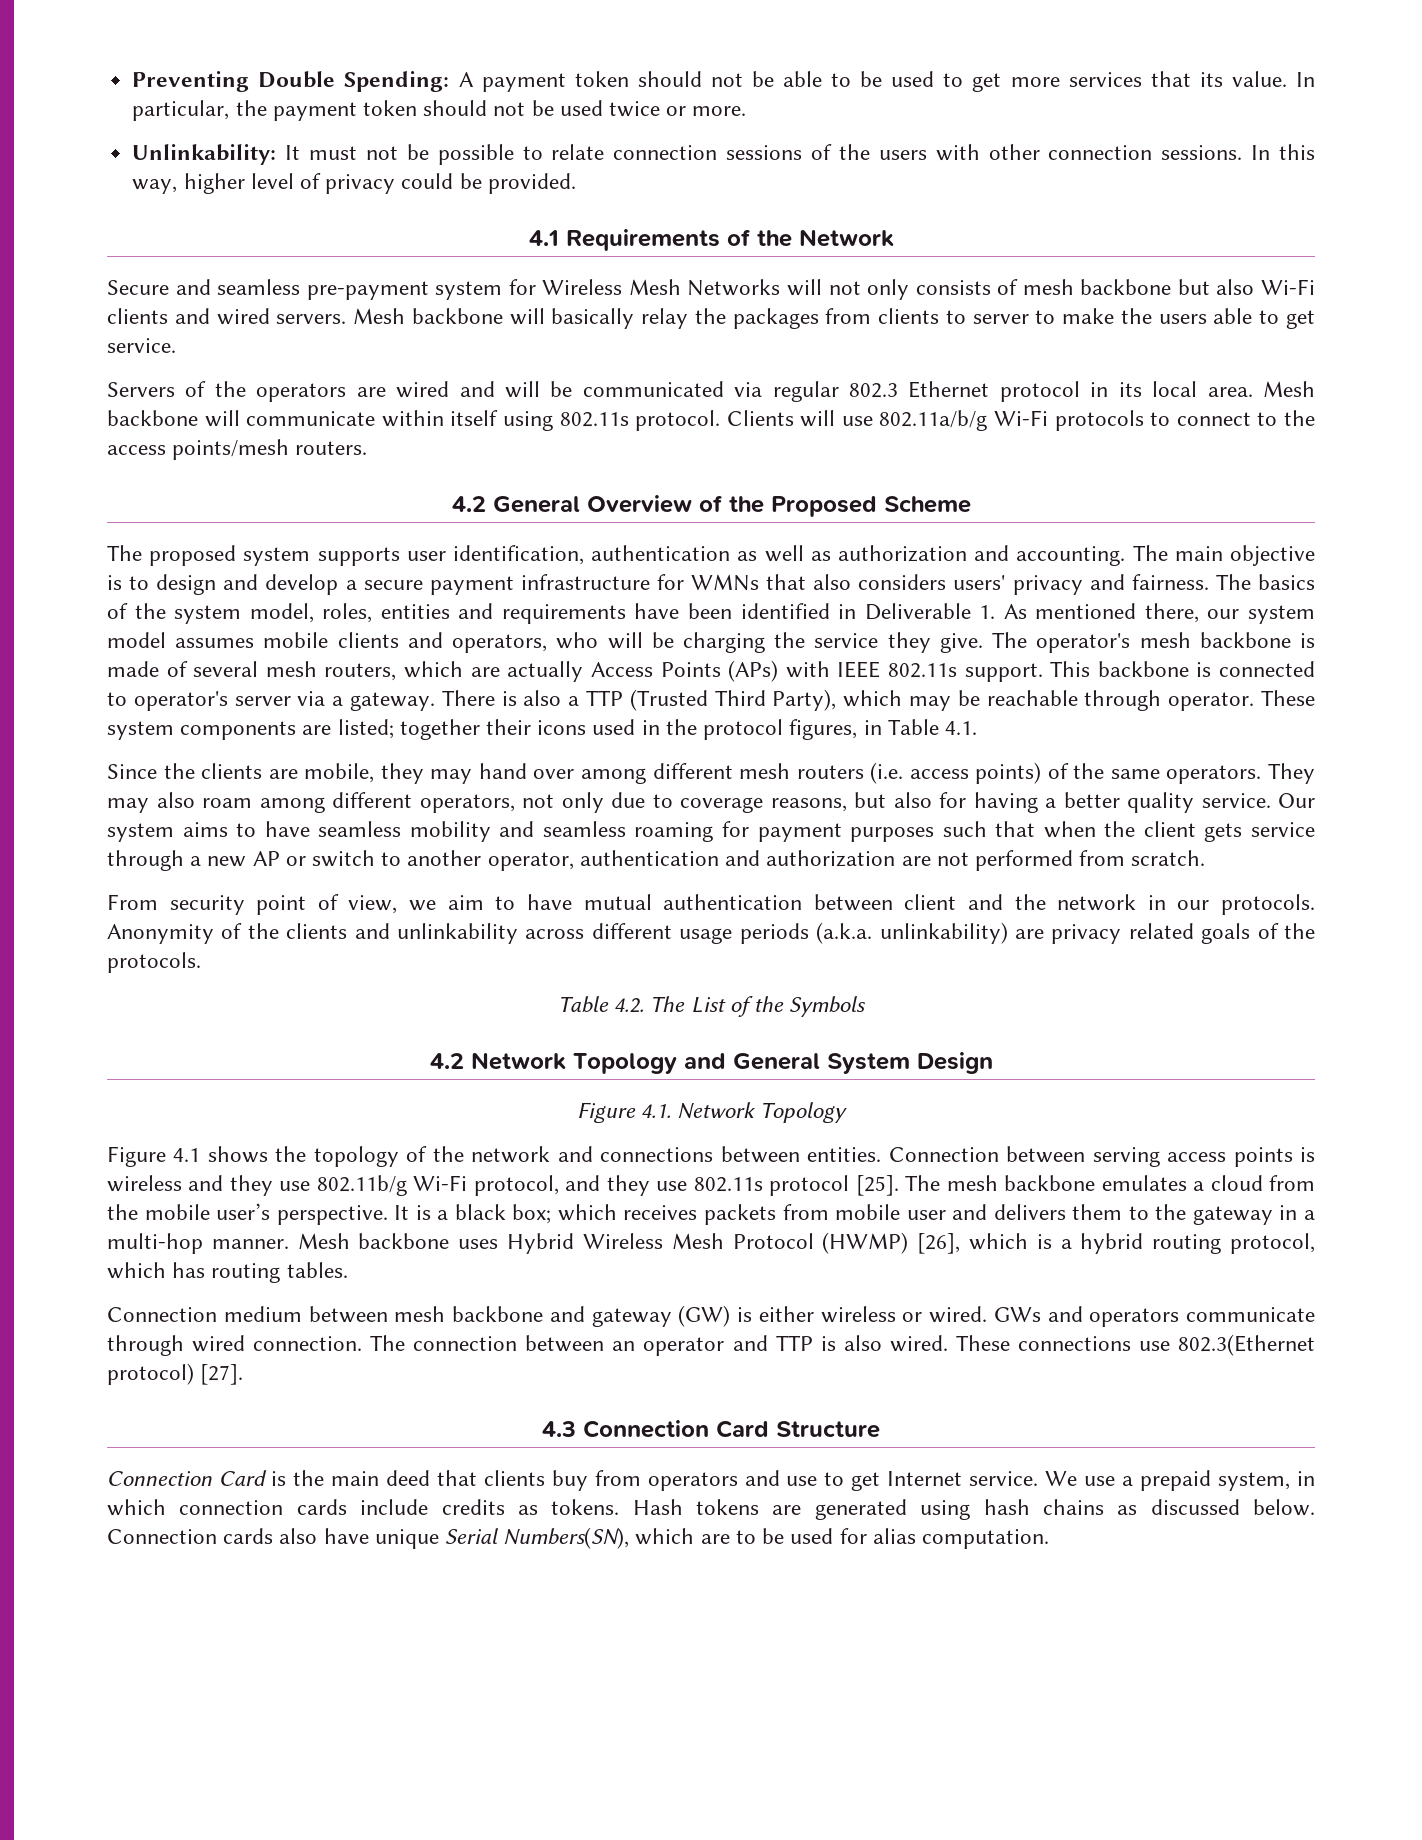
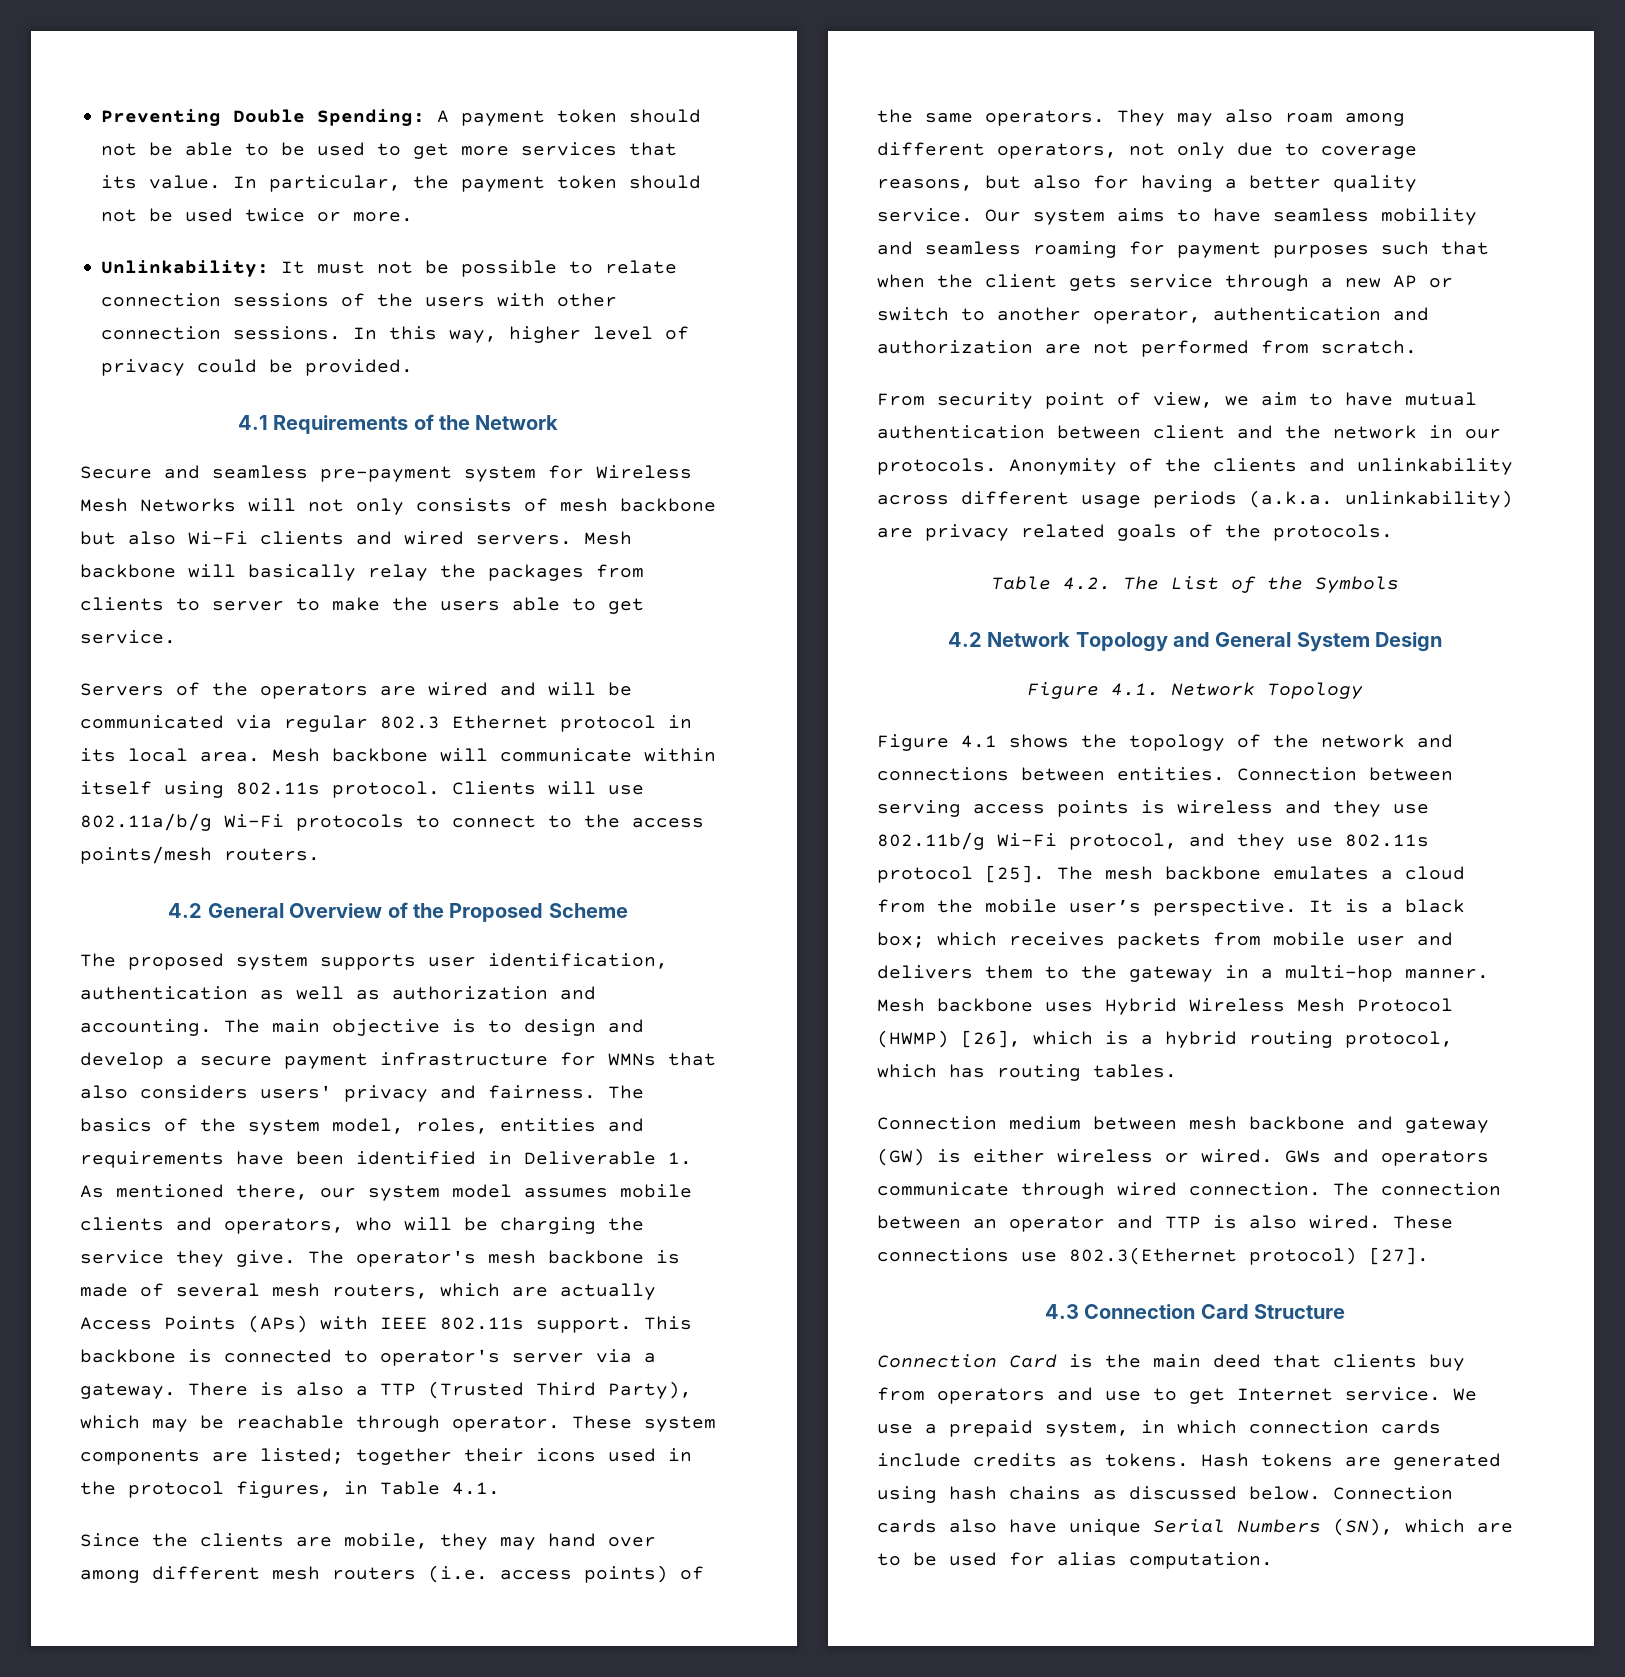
- Connection cards also have unique Serial Numbers(SN), which are to be used for alias computation.
+ Connection cards also have unique Serial Numbers (SN), which are to be used for alias computation.

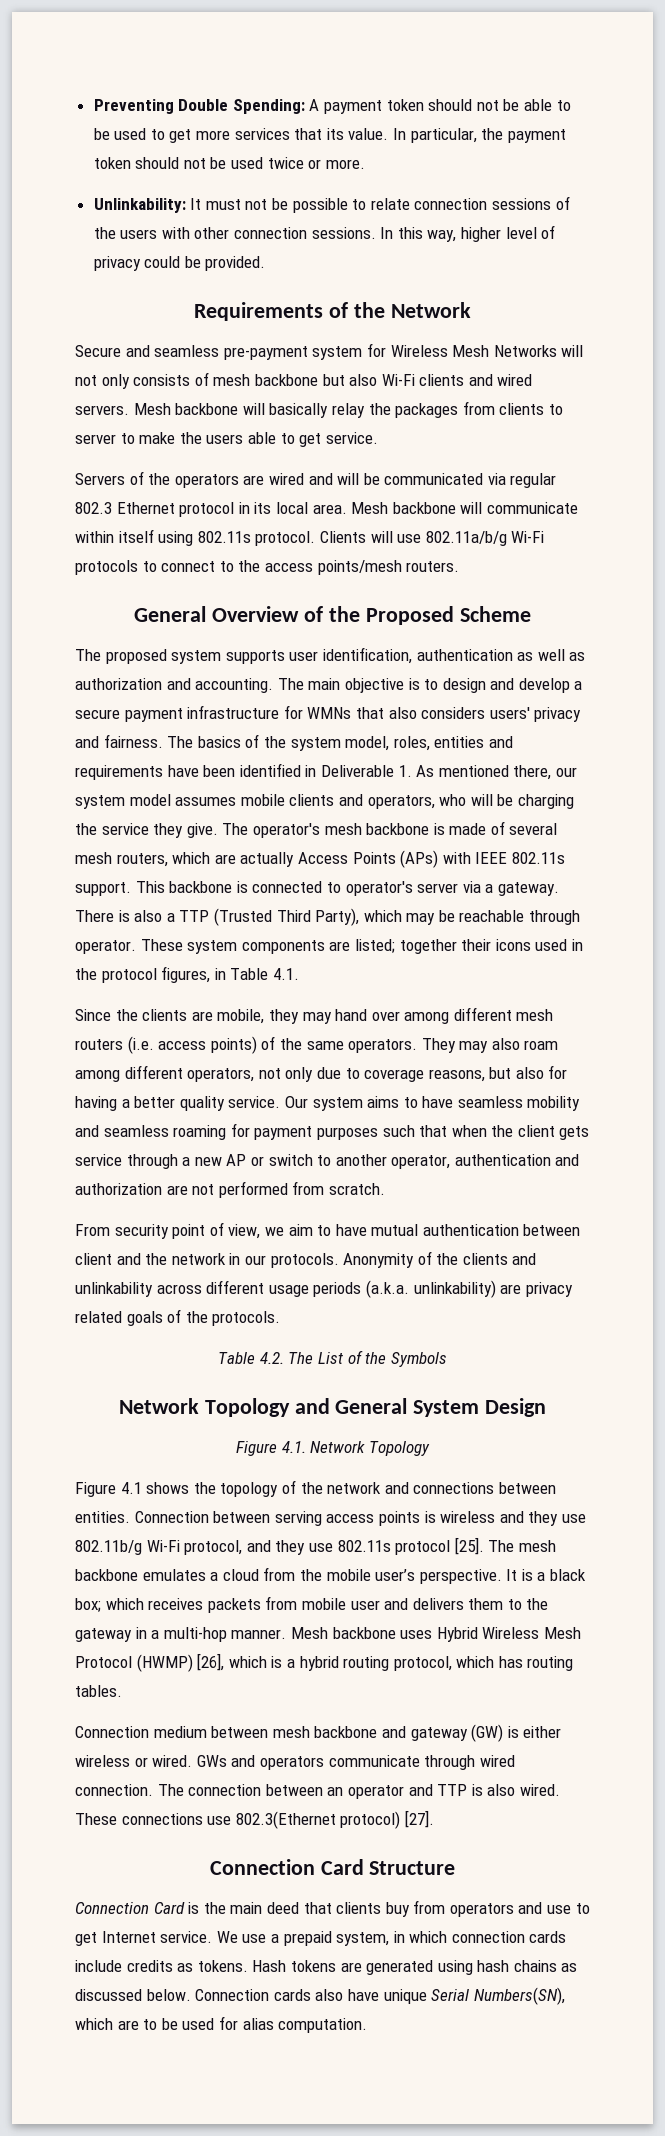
- 4.1 Requirements of the Network
+ Requirements of the Network
- 4.2 General Overview of the Proposed Scheme
+ General Overview of the Proposed Scheme
- 4.2 Network Topology and General System Design
+ Network Topology and General System Design
- 4.3 Connection Card Structure
+ Connection Card Structure
- Connection cards also have unique Serial Numbers (SN), which are to be used for alias computation.
+ Connection cards also have unique Serial Numbers(SN), which are to be used for alias computation.

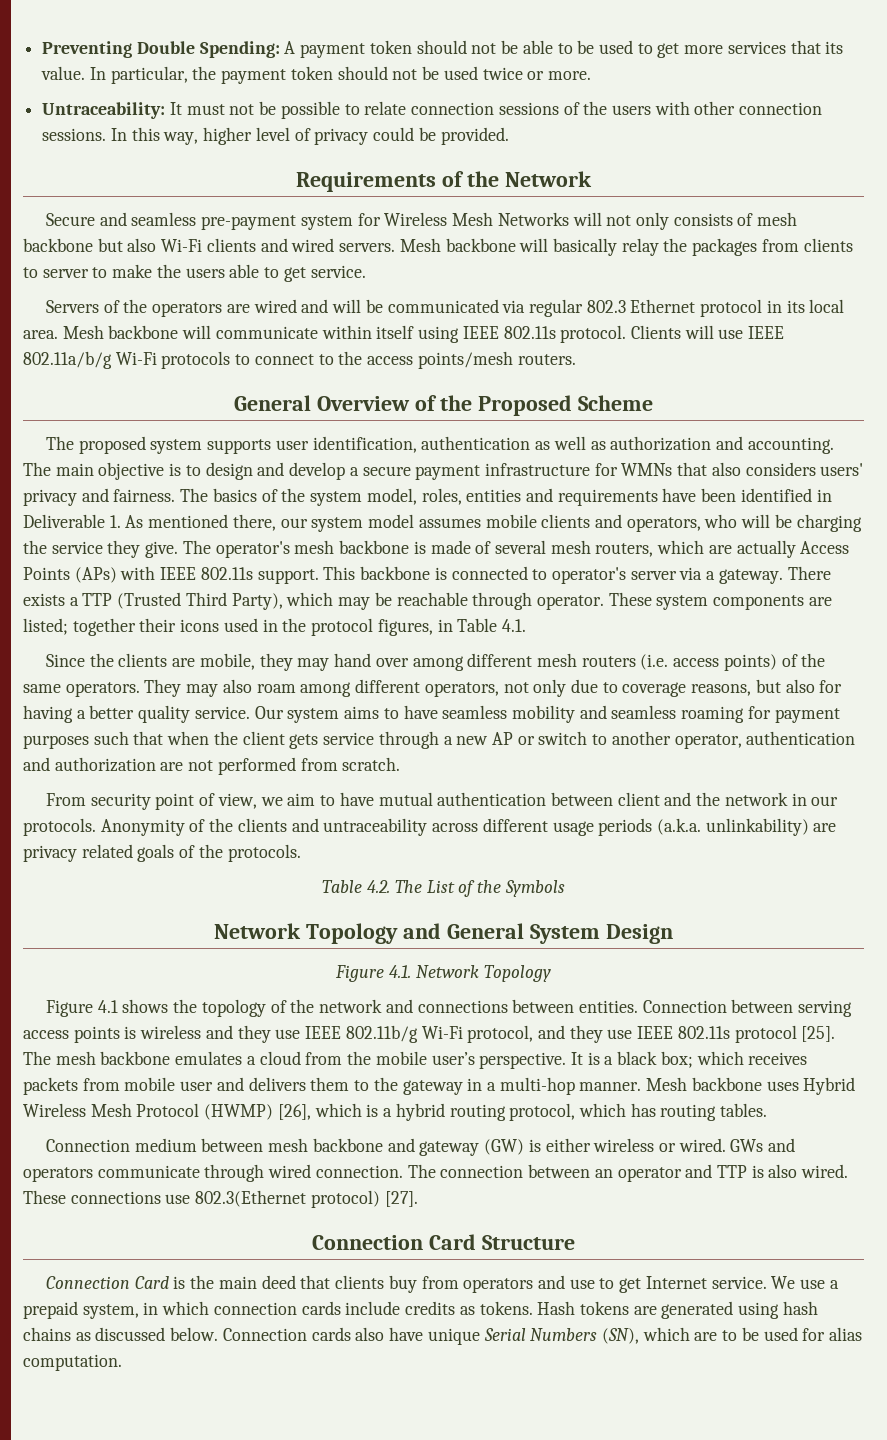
- Unlinkability: It must not be possible to relate connection sessions of the users with other connection sessions.
+ Untraceability: It must not be possible to relate connection sessions of the users with other connection sessions.
- Mesh backbone will communicate within itself using 802.11s protocol.
+ Mesh backbone will communicate within itself using IEEE 802.11s protocol.
- Clients will use 802.11a/b/g Wi-Fi protocols to connect to the access points/mesh routers.
+ Clients will use IEEE 802.11a/b/g Wi-Fi protocols to connect to the access points/mesh routers.
- There is also a TTP (Trusted Third Party), which may be reachable through operator.
+ There exists a TTP (Trusted Third Party), which may be reachable through operator.
- Anonymity of the clients and unlinkability across different usage periods (a.k.a. unlinkability) are privacy related goals of the protocols.
+ Anonymity of the clients and untraceability across different usage periods (a.k.a. unlinkability) are privacy related goals of the protocols.
- Connection between serving access points is wireless and they use 802.11b/g Wi-Fi protocol, and they use 802.11s protocol [25].
+ Connection between serving access points is wireless and they use IEEE 802.11b/g Wi-Fi protocol, and they use IEEE 802.11s protocol [25].
- Connection cards also have unique Serial Numbers(SN), which are to be used for alias computation.
+ Connection cards also have unique Serial Numbers (SN), which are to be used for alias computation.

